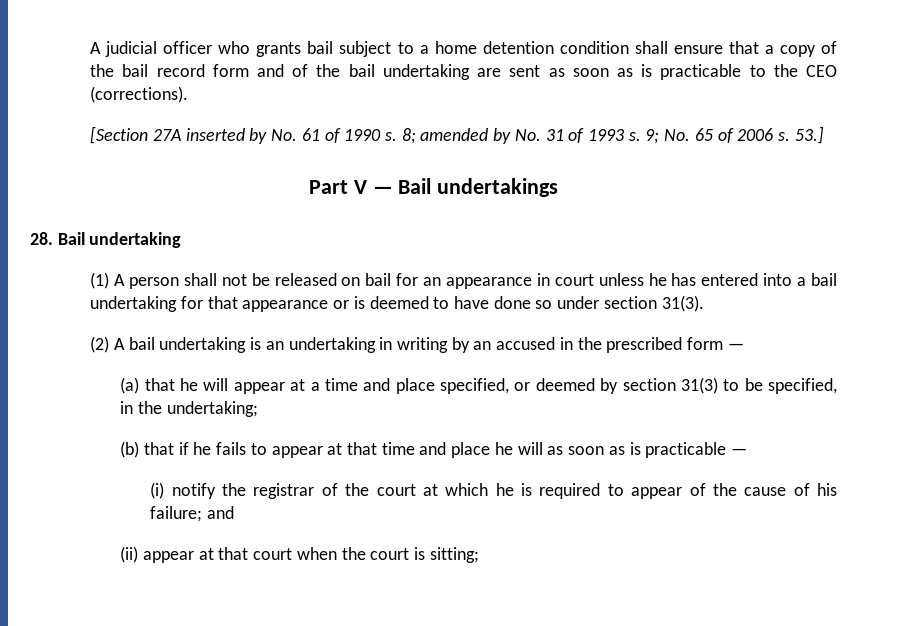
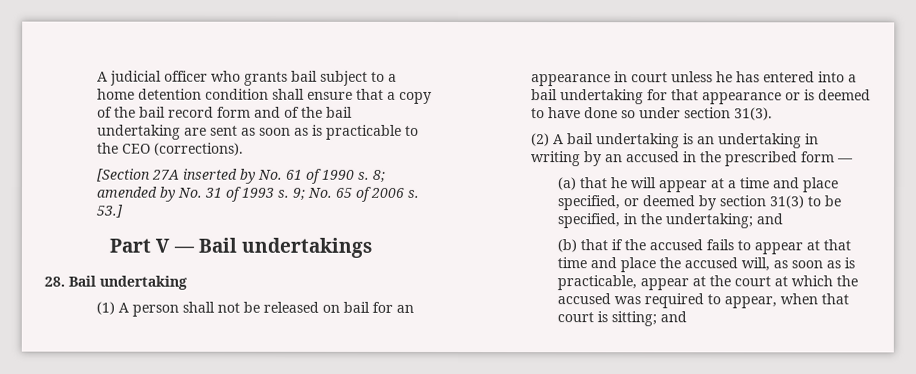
- (a) that he will appear at a time and place specified, or deemed by section 31(3) to be specified, in the undertaking;
+ (a) that he will appear at a time and place specified, or deemed by section 31(3) to be specified, in the undertaking; and
- (b) that if he fails to appear at that time and place he will as soon as is practicable —
- (i) notify the registrar of the court at which he is required to appear of the cause of his failure; and
- (ii) appear at that court when the court is sitting;
+ (b) that if the accused fails to appear at that time and place the accused will, as soon as is practicable, appear at the court at which the accused was required to appear, when that court is sitting; and

